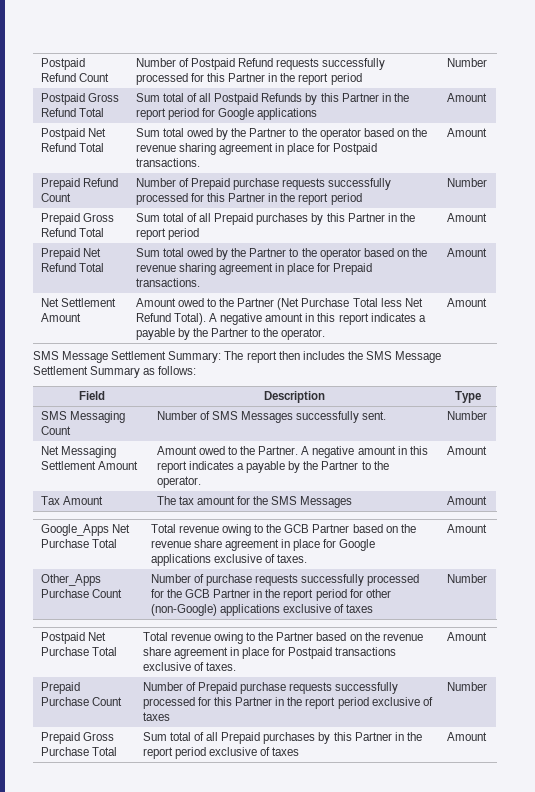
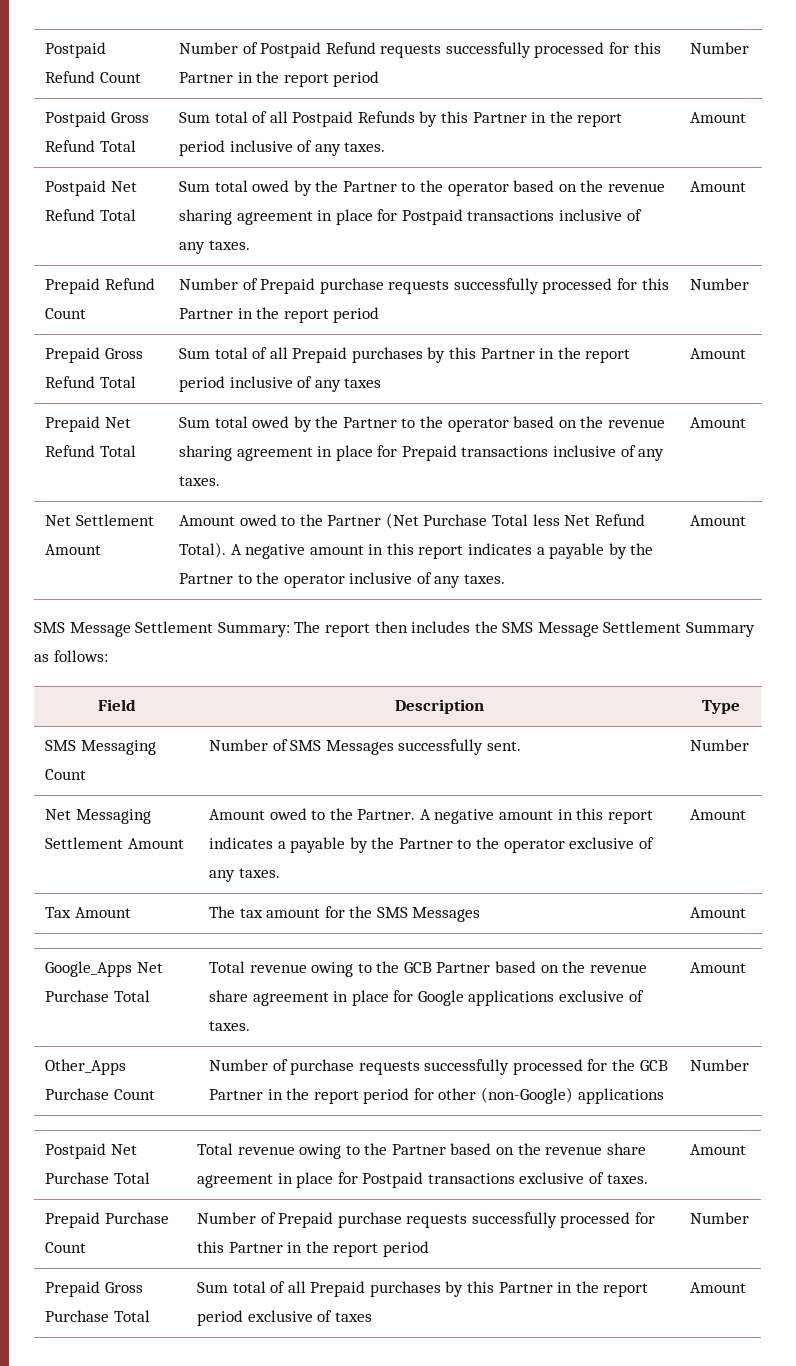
- Postpaid Gross Refund Total | Sum total of all Postpaid Refunds by this Partner in the report period for Google applications | Amount
+ Postpaid Gross Refund Total | Sum total of all Postpaid Refunds by this Partner in the report period inclusive of any taxes. | Amount
- Postpaid Net Refund Total | Sum total owed by the Partner to the operator based on the revenue sharing agreement in place for Postpaid transactions. | Amount
+ Postpaid Net Refund Total | Sum total owed by the Partner to the operator based on the revenue sharing agreement in place for Postpaid transactions inclusive of any taxes. | Amount
- Prepaid Gross Refund Total | Sum total of all Prepaid purchases by this Partner in the report period | Amount
+ Prepaid Gross Refund Total | Sum total of all Prepaid purchases by this Partner in the report period inclusive of any taxes | Amount
- Prepaid Net Refund Total | Sum total owed by the Partner to the operator based on the revenue sharing agreement in place for Prepaid transactions. | Amount
+ Prepaid Net Refund Total | Sum total owed by the Partner to the operator based on the revenue sharing agreement in place for Prepaid transactions inclusive of any taxes. | Amount
- Net Settlement Amount | Amount owed to the Partner (Net Purchase Total less Net Refund Total). A negative amount in this report indicates a payable by the Partner to the operator. | Amount
+ Net Settlement Amount | Amount owed to the Partner (Net Purchase Total less Net Refund Total). A negative amount in this report indicates a payable by the Partner to the operator inclusive of any taxes. | Amount
- Net Messaging Settlement Amount | Amount owed to the Partner. A negative amount in this report indicates a payable by the Partner to the operator. | Amount
+ Net Messaging Settlement Amount | Amount owed to the Partner. A negative amount in this report indicates a payable by the Partner to the operator exclusive of any taxes. | Amount
- Other_Apps Purchase Count | Number of purchase requests successfully processed for the GCB Partner in the report period for other (non-Google) applications exclusive of taxes | Number
+ Other_Apps Purchase Count | Number of purchase requests successfully processed for the GCB Partner in the report period for other (non-Google) applications | Number
- Prepaid Purchase Count | Number of Prepaid purchase requests successfully processed for this Partner in the report period exclusive of taxes | Number
+ Prepaid Purchase Count | Number of Prepaid purchase requests successfully processed for this Partner in the report period | Number

